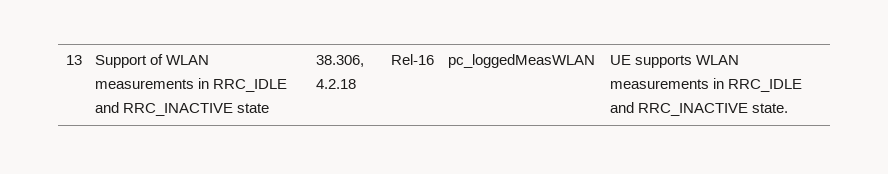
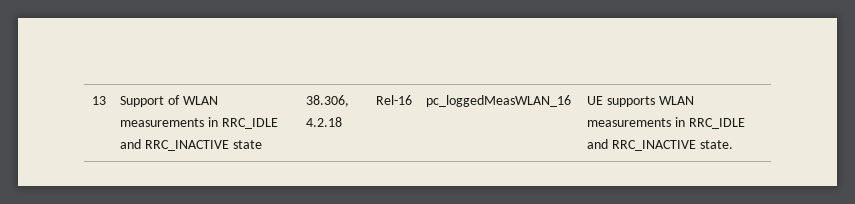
- 13 | Support of WLAN measurements in RRC_IDLE and RRC_INACTIVE state | 38.306, 4.2.18 | Rel-16 | pc_loggedMeasWLAN | UE supports WLAN measurements in RRC_IDLE and RRC_INACTIVE state.
+ 13 | Support of WLAN measurements in RRC_IDLE and RRC_INACTIVE state | 38.306, 4.2.18 | Rel-16 | pc_loggedMeasWLAN_16 | UE supports WLAN measurements in RRC_IDLE and RRC_INACTIVE state.

